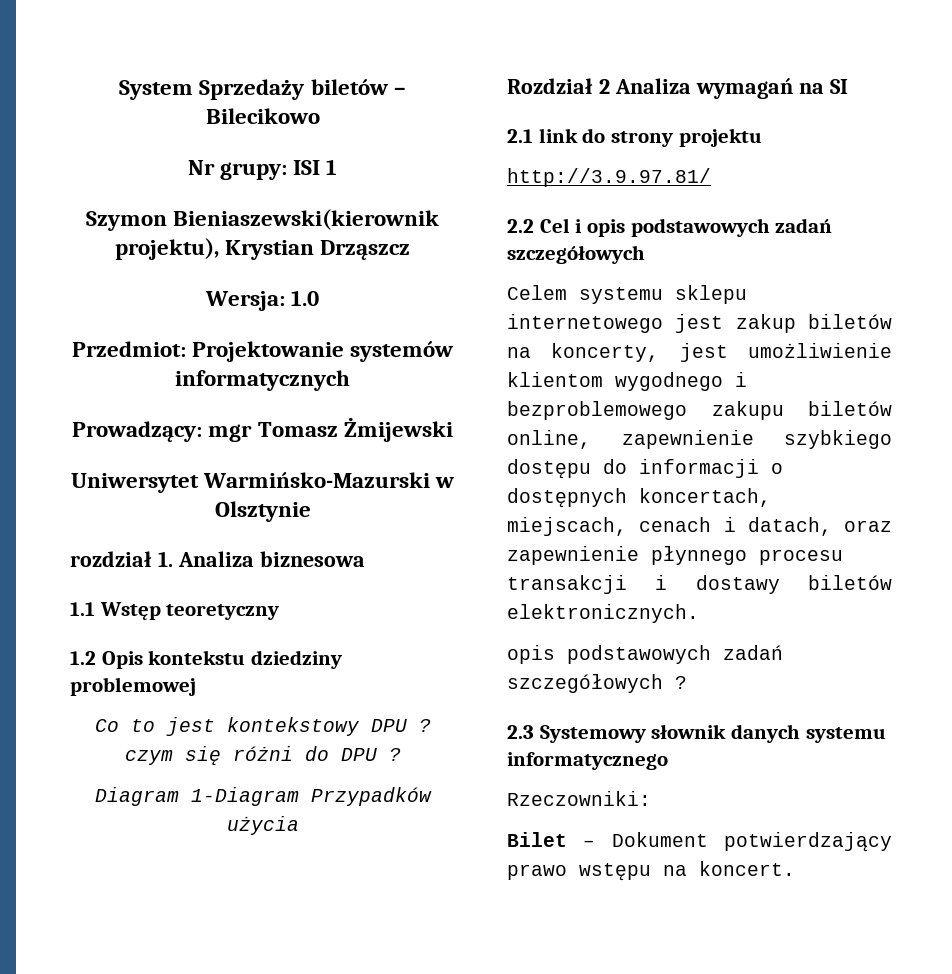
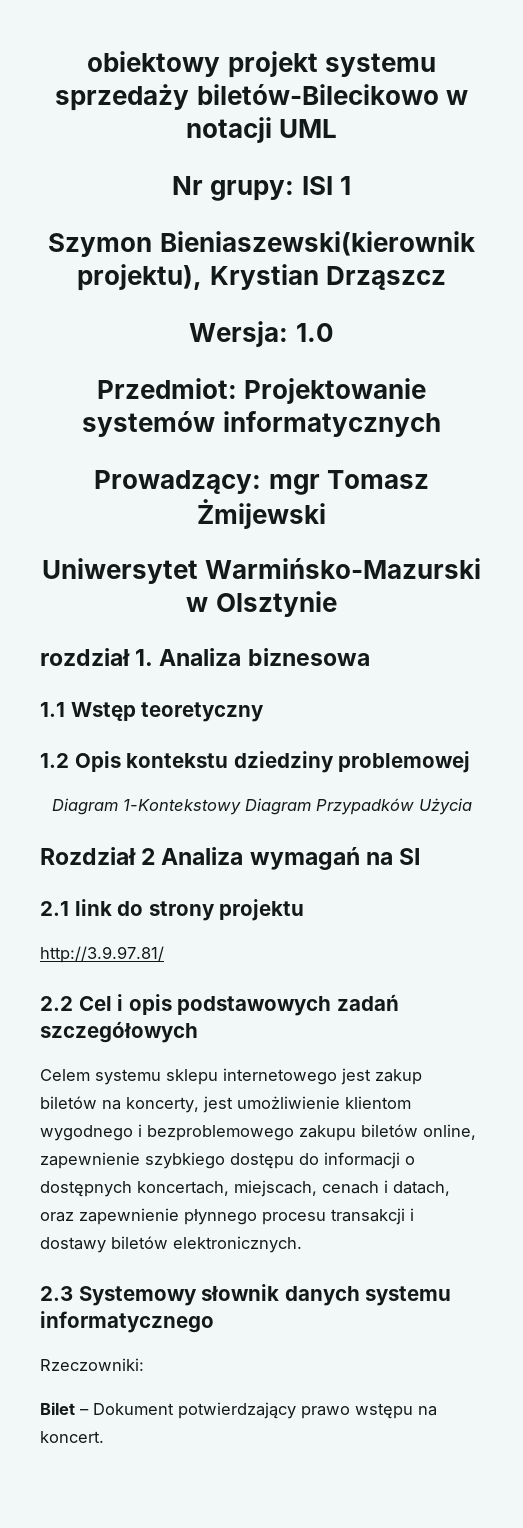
- System Sprzedaży biletów – Bilecikowo
+ obiektowy projekt systemu sprzedaży biletów-Bilecikowo w notacji UML
- Co to jest kontekstowy DPU ? czym się różni do DPU ?
- Diagram 1-Diagram Przypadków użycia
+ Diagram 1-Kontekstowy Diagram Przypadków Użycia
- opis podstawowych zadań szczegółowych ?

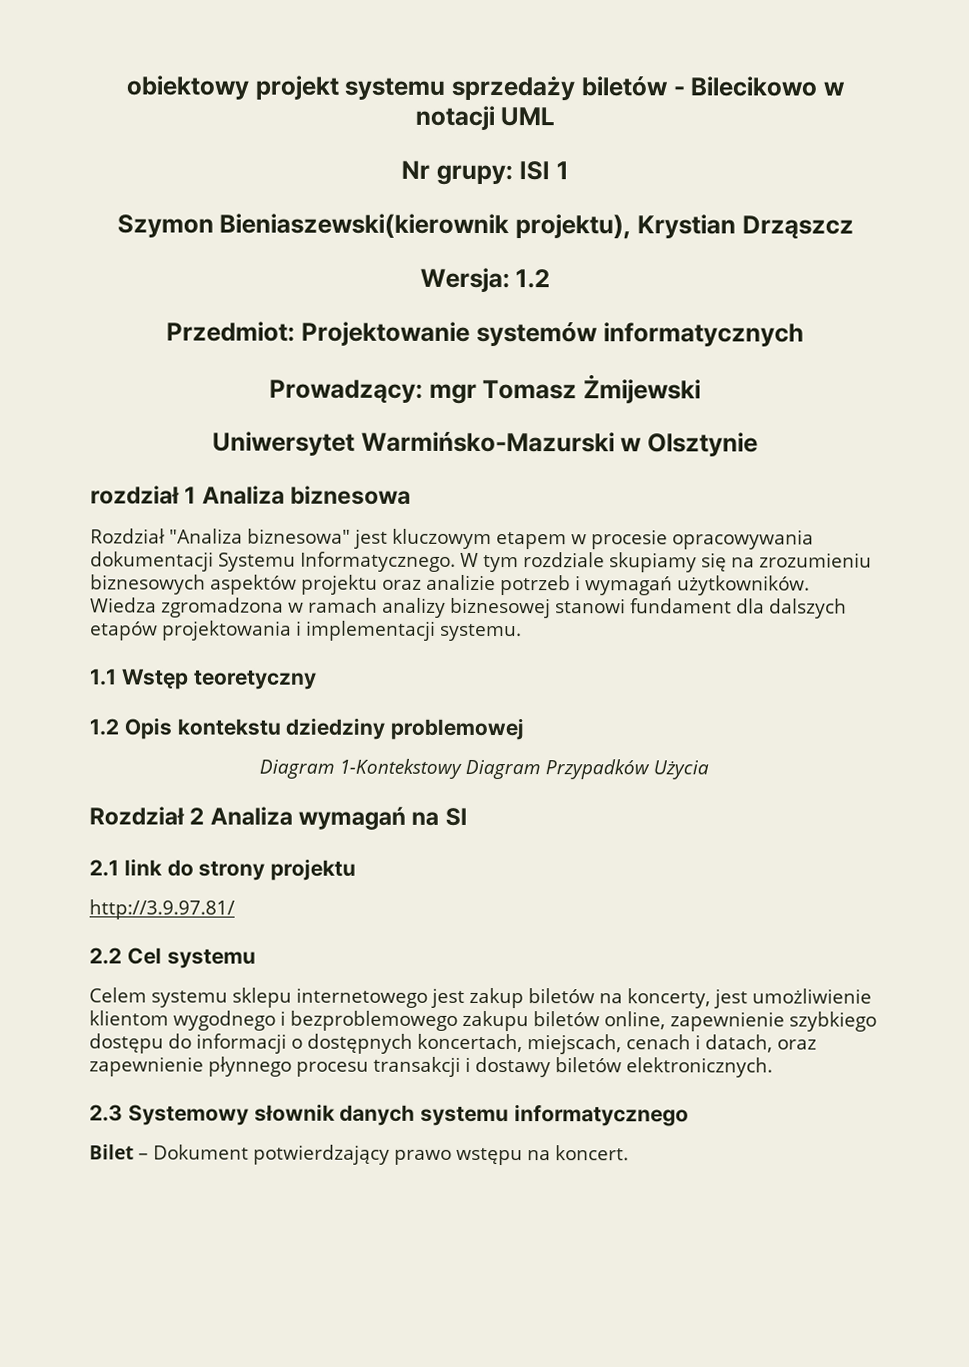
- obiektowy projekt systemu sprzedaży biletów-Bilecikowo w notacji UML
+ obiektowy projekt systemu sprzedaży biletów - Bilecikowo w notacji UML
- Wersja: 1.0
+ Wersja: 1.2
- rozdział 1. Analiza biznesowa
+ rozdział 1 Analiza biznesowa
+ Rozdział "Analiza biznesowa" jest kluczowym etapem w procesie opracowywania dokumentacji Systemu Informatycznego. W tym rozdziale skupiamy się na zrozumieniu biznesowych aspektów projektu oraz analizie potrzeb i wymagań użytkowników. Wiedza zgromadzona w ramach analizy biznesowej stanowi fundament dla dalszych etapów projektowania i implementacji systemu.
- 2.2 Cel i opis podstawowych zadań szczegółowych
+ 2.2 Cel systemu
- Rzeczowniki:

